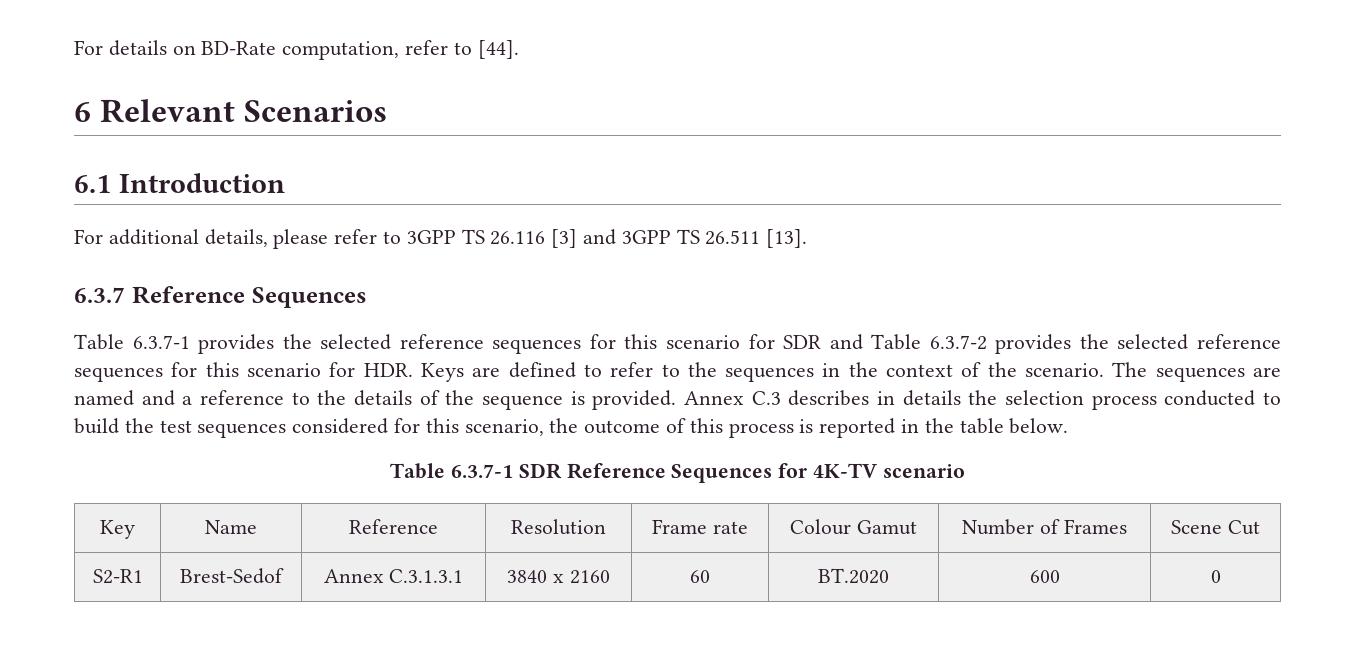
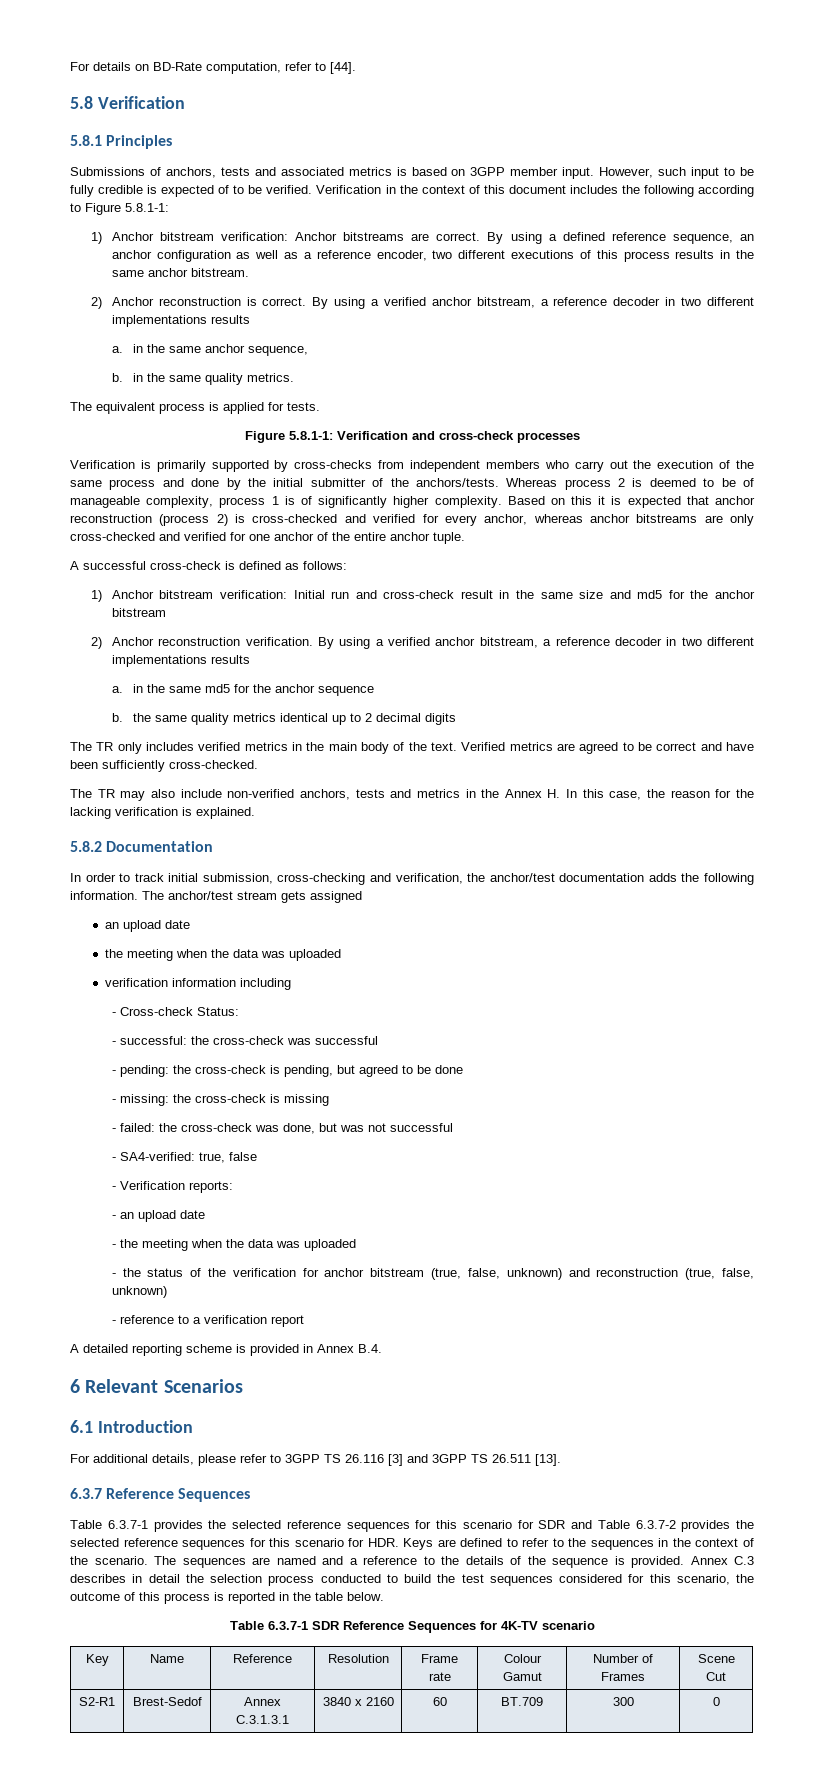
+ 5.8 Verification
+ 5.8.1 Principles
+ Submissions of anchors, tests and associated metrics is based on 3GPP member input. However, such input to be fully credible is expected of to be verified. Verification in the context of this document includes the following according to Figure 5.8.1-1:
+ 1) Anchor bitstream verification: Anchor bitstreams are correct. By using a defined reference sequence, an anchor configuration as well as a reference encoder, two different executions of this process results in the same anchor bitstream.
+ 2) Anchor reconstruction is correct. By using a verified anchor bitstream, a reference decoder in two different implementations results
+ a. in the same anchor sequence,
+ b. in the same quality metrics.
+ The equivalent process is applied for tests.
+ Figure 5.8.1-1: Verification and cross-check processes
+ Verification is primarily supported by cross-checks from independent members who carry out the execution of the same process and done by the initial submitter of the anchors/tests. Whereas process 2 is deemed to be of manageable complexity, process 1 is of significantly higher complexity. Based on this it is expected that anchor reconstruction (process 2) is cross-checked and verified for every anchor, whereas anchor bitstreams are only cross-checked and verified for one anchor of the entire anchor tuple.
+ A successful cross-check is defined as follows:
+ 1) Anchor bitstream verification: Initial run and cross-check result in the same size and md5 for the anchor bitstream
+ 2) Anchor reconstruction verification. By using a verified anchor bitstream, a reference decoder in two different implementations results
+ a. in the same md5 for the anchor sequence
+ b. the same quality metrics identical up to 2 decimal digits
+ The TR only includes verified metrics in the main body of the text. Verified metrics are agreed to be correct and have been sufficiently cross-checked.
+ The TR may also include non-verified anchors, tests and metrics in the Annex H. In this case, the reason for the lacking verification is explained.
+ 5.8.2 Documentation
+ In order to track initial submission, cross-checking and verification, the anchor/test documentation adds the following information. The anchor/test stream gets assigned
+ an upload date
+ the meeting when the data was uploaded
+ verification information including
+ - Cross-check Status:
+ - successful: the cross-check was successful
+ - pending: the cross-check is pending, but agreed to be done
+ - missing: the cross-check is missing
+ - failed: the cross-check was done, but was not successful
+ - SA4-verified: true, false
+ - Verification reports:
+ - an upload date
+ - the meeting when the data was uploaded
+ - the status of the verification for anchor bitstream (true, false, unknown) and reconstruction (true, false, unknown)
+ - reference to a verification report
+ A detailed reporting scheme is provided in Annex B.4.
- Annex C.3 describes in details the selection process conducted to build the test sequences considered for this scenario, the outcome of this process is reported in the table below.
+ Annex C.3 describes in detail the selection process conducted to build the test sequences considered for this scenario, the outcome of this process is reported in the table below.
- S2-R1 | Brest-Sedof | Annex C.3.1.3.1 | 3840 x 2160 | 60 | BT.2020 | 600 | 0
+ S2-R1 | Brest-Sedof | Annex C.3.1.3.1 | 3840 x 2160 | 60 | BT.709 | 300 | 0

